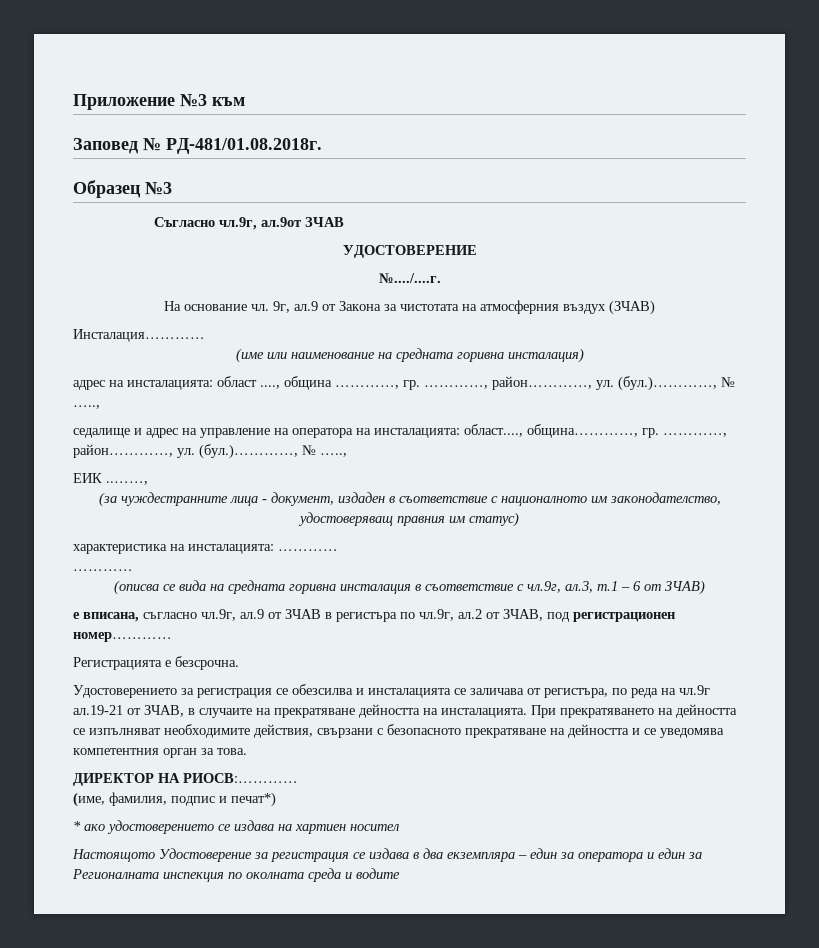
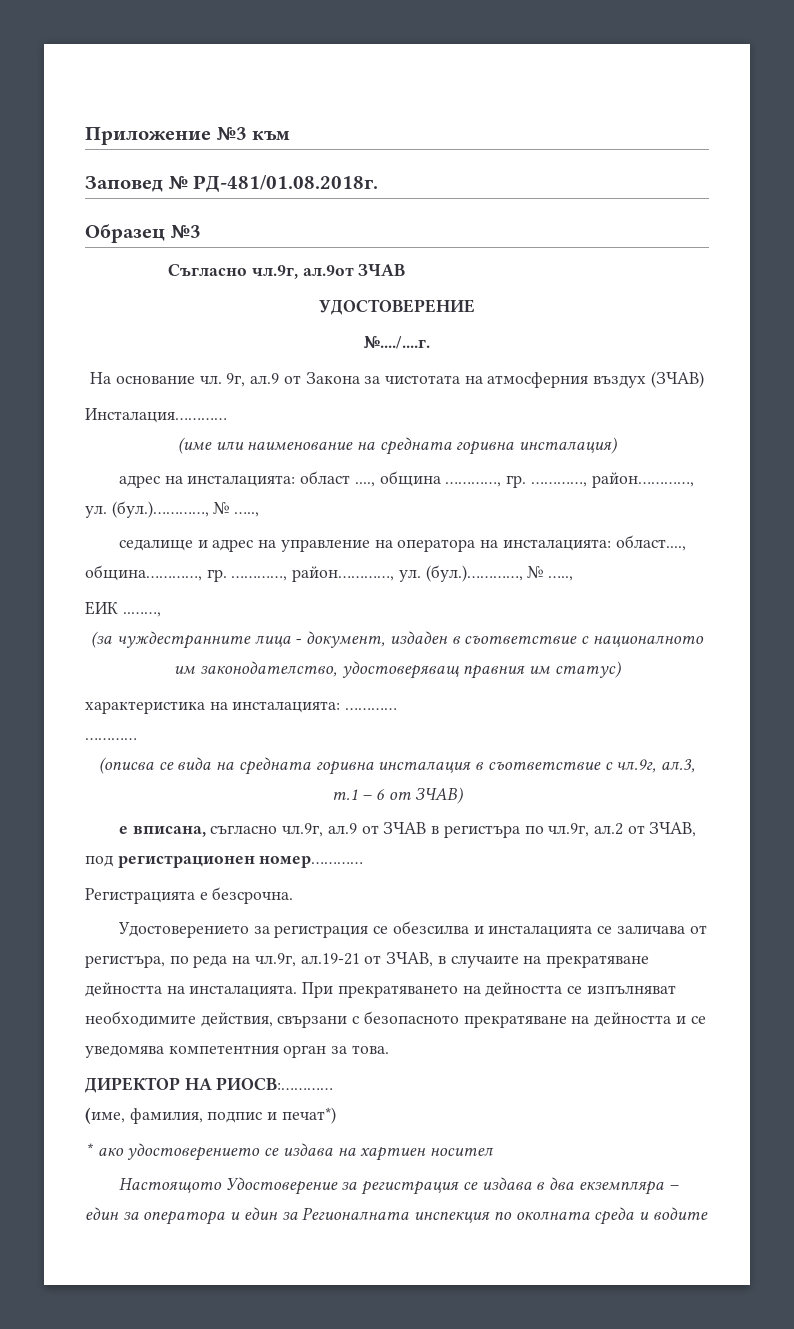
- Удостоверението за регистрация се обезсилва и инсталацията се заличава от регистъра, по реда на чл.9г ал.19-21 от ЗЧАВ, в случаите на прекратяване дейността на инсталацията.
+ Удостоверението за регистрация се обезсилва и инсталацията се заличава от регистъра, по реда на чл.9г, ал.19-21 от ЗЧАВ, в случаите на прекратяване дейността на инсталацията.

